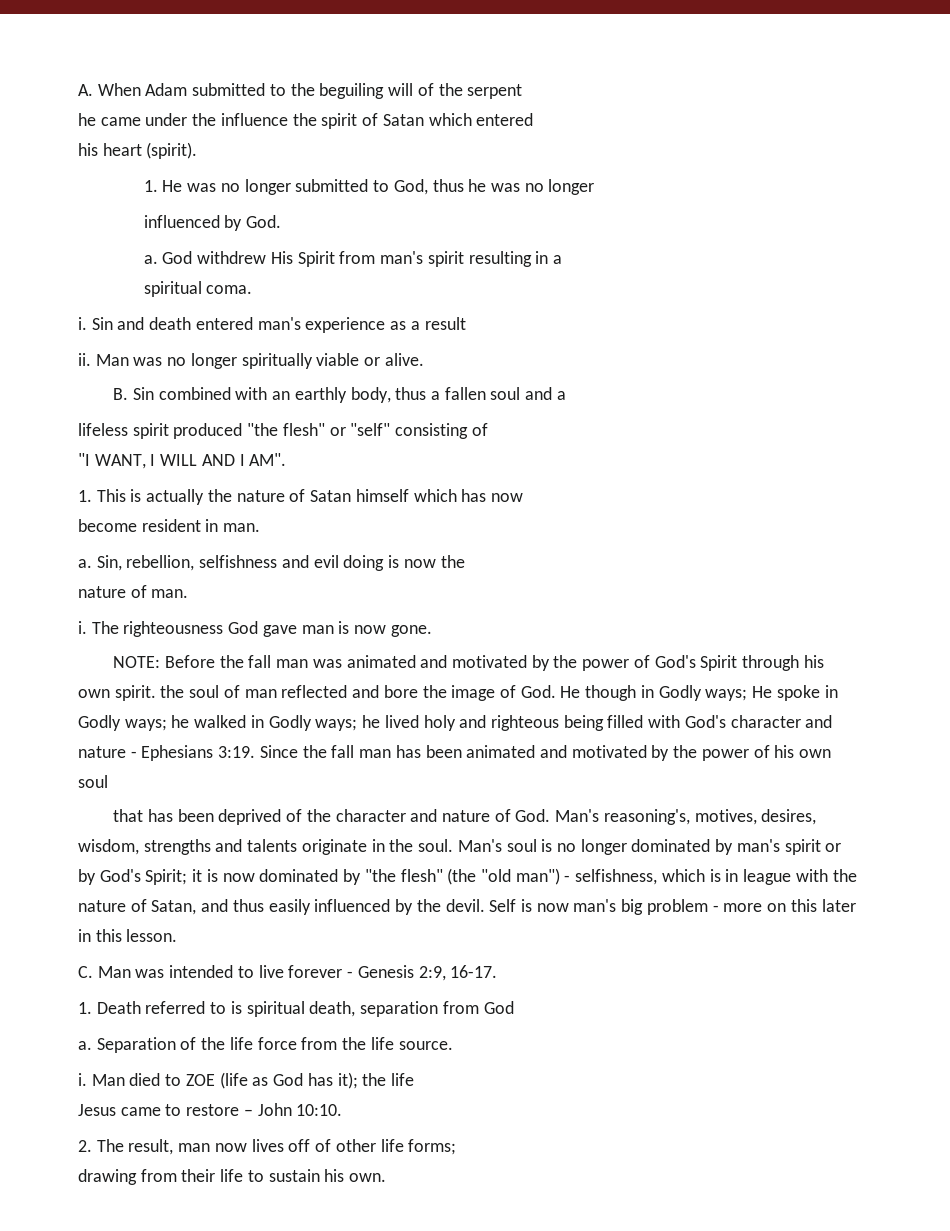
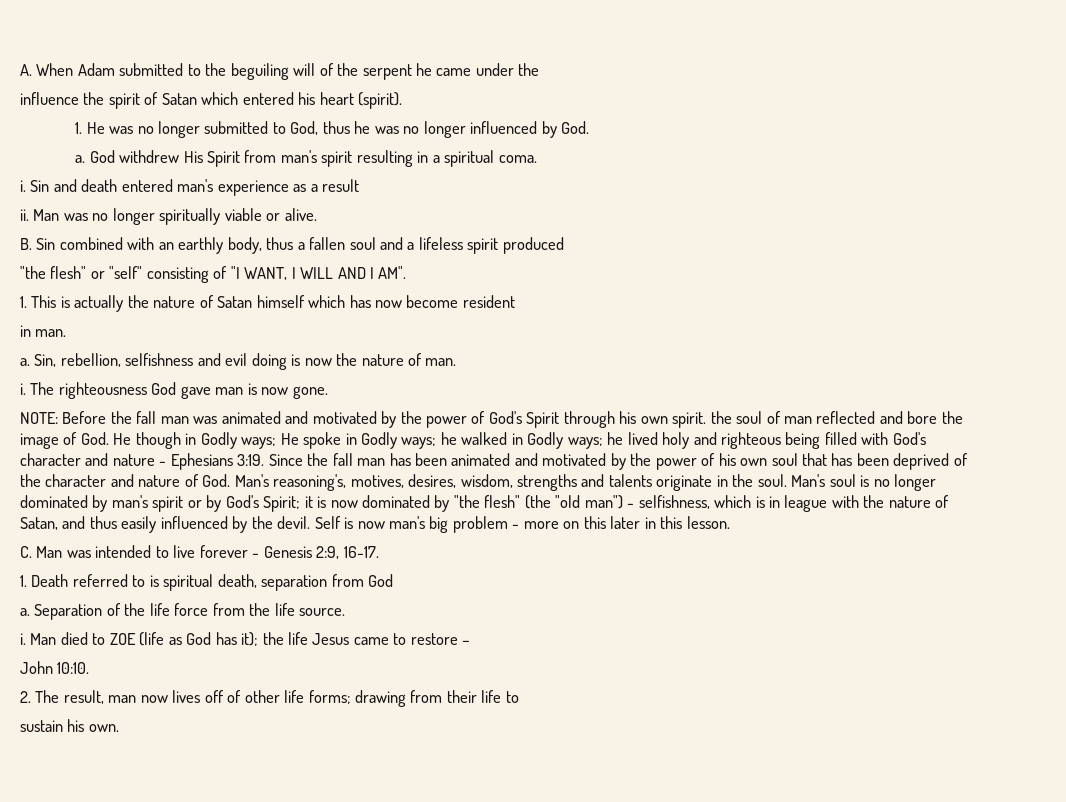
- A. When Adam submitted to the beguiling will of the serpent
- he came under the influence the spirit of Satan which entered
- his heart (spirit).
+ A. When Adam submitted to the beguiling will of the serpent he came under the
+ influence the spirit of Satan which entered his heart (spirit).
- 1. He was no longer submitted to God, thus he was no longer
- influenced by God.
+ 1. He was no longer submitted to God, thus he was no longer influenced by God.
- God withdrew His Spirit from man's spirit resulting in a
- spiritual coma.
+ God withdrew His Spirit from man's spirit resulting in a spiritual coma.
- B. Sin combined with an earthly body, thus a fallen soul and a
- lifeless spirit produced "the flesh" or "self" consisting of
- "I WANT, I WILL AND I AM".
+ B. Sin combined with an earthly body, thus a fallen soul and a lifeless spirit produced
+ "the flesh" or "self" consisting of "I WANT, I WILL AND I AM".
- 1. This is actually the nature of Satan himself which has now
- become resident in man.
+ 1. This is actually the nature of Satan himself which has now become resident
+ in man.
- Sin, rebellion, selfishness and evil doing is now the
- nature of man.
+ Sin, rebellion, selfishness and evil doing is now the nature of man.
- Since the fall man has been animated and motivated by the power of his own soul
- that has been deprived of the character and nature of God. Man's reasoning's, motives, desires, wisdom, strengths and talents originate in the soul.
+ Since the fall man has been animated and motivated by the power of his own soul that has been deprived of the character and nature of God. Man's reasoning's, motives, desires, wisdom, strengths and talents originate in the soul.
- Man died to ZOE (life as God has it); the life
- Jesus came to restore – John 10:10.
+ Man died to ZOE (life as God has it); the life Jesus came to restore –
+ John 10:10.
- 2. The result, man now lives off of other life forms;
- drawing from their life to sustain his own.
+ 2. The result, man now lives off of other life forms; drawing from their life to
+ sustain his own.

